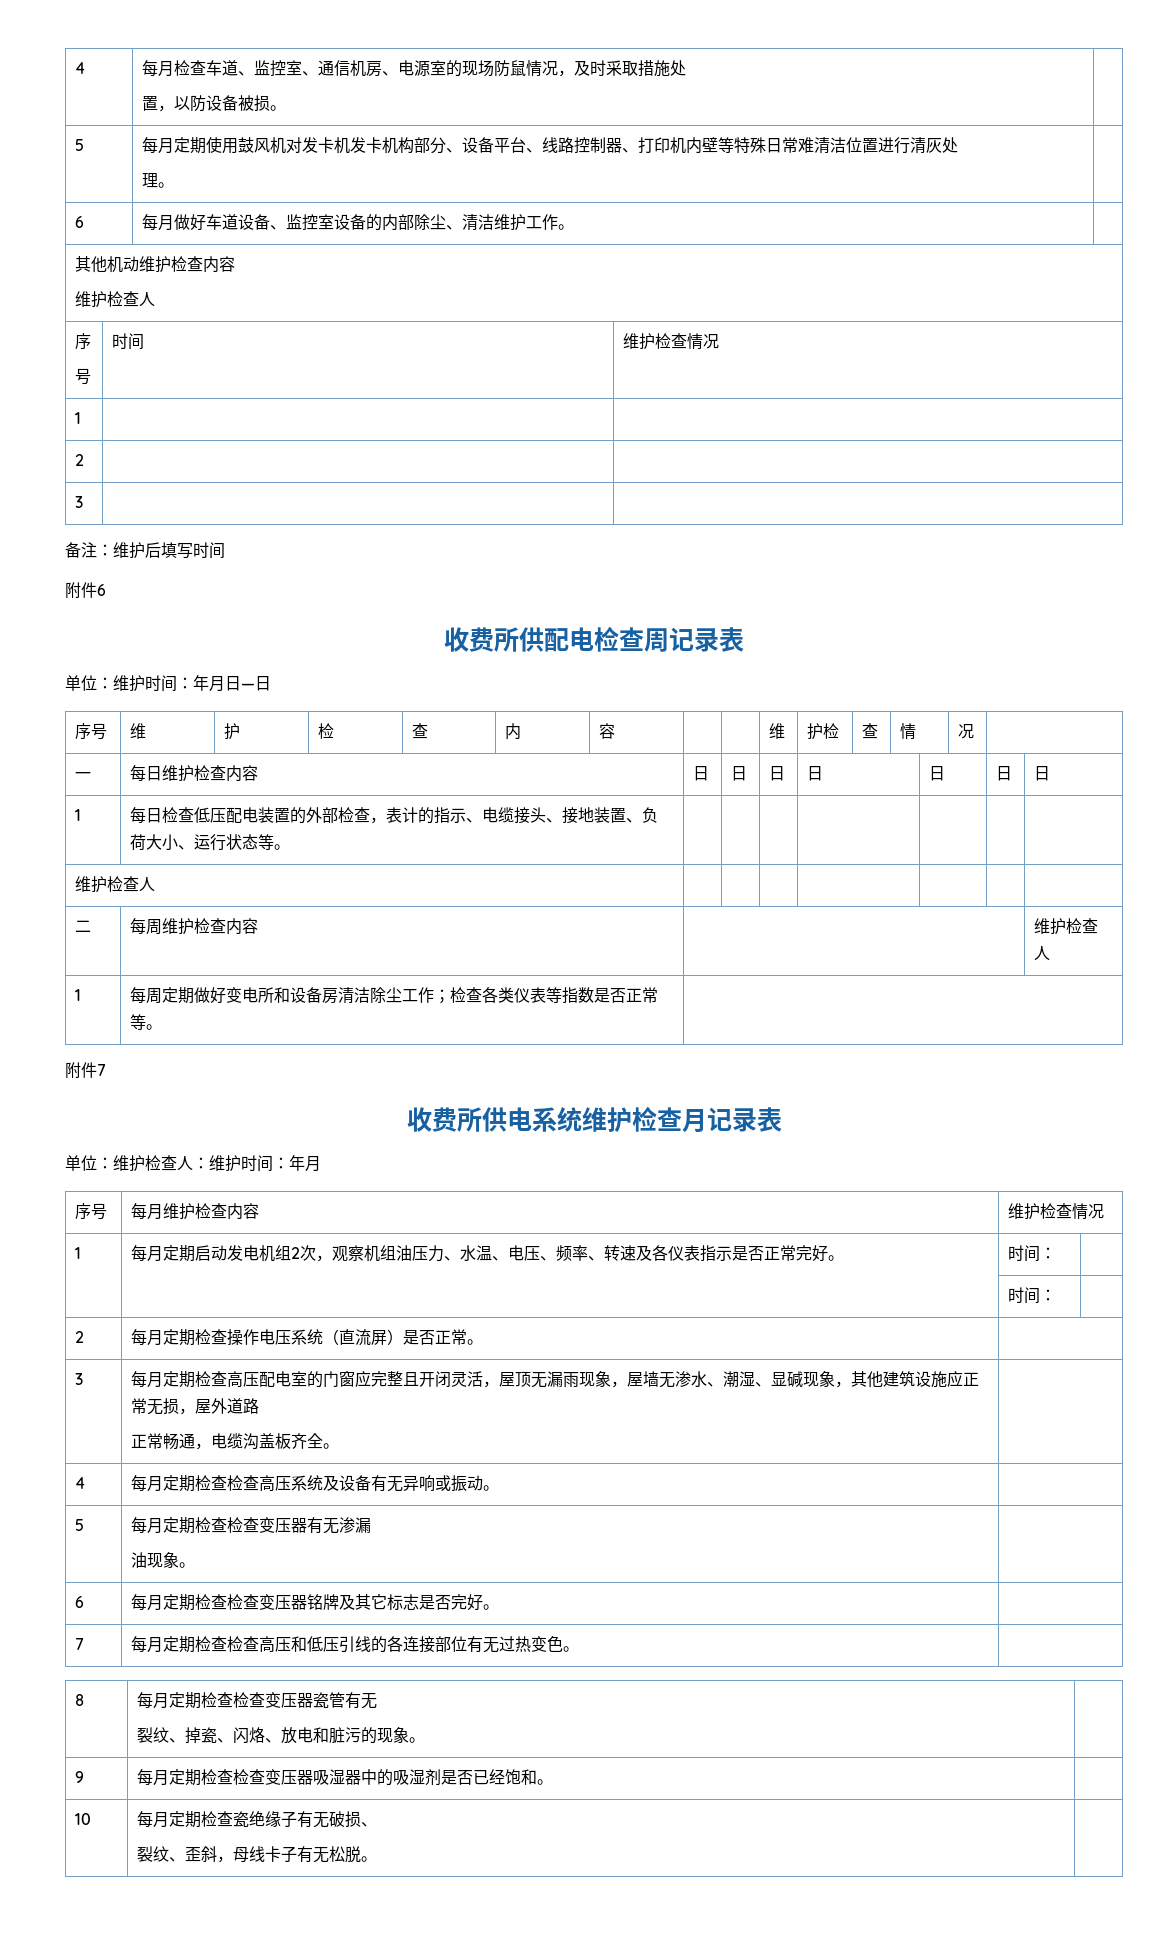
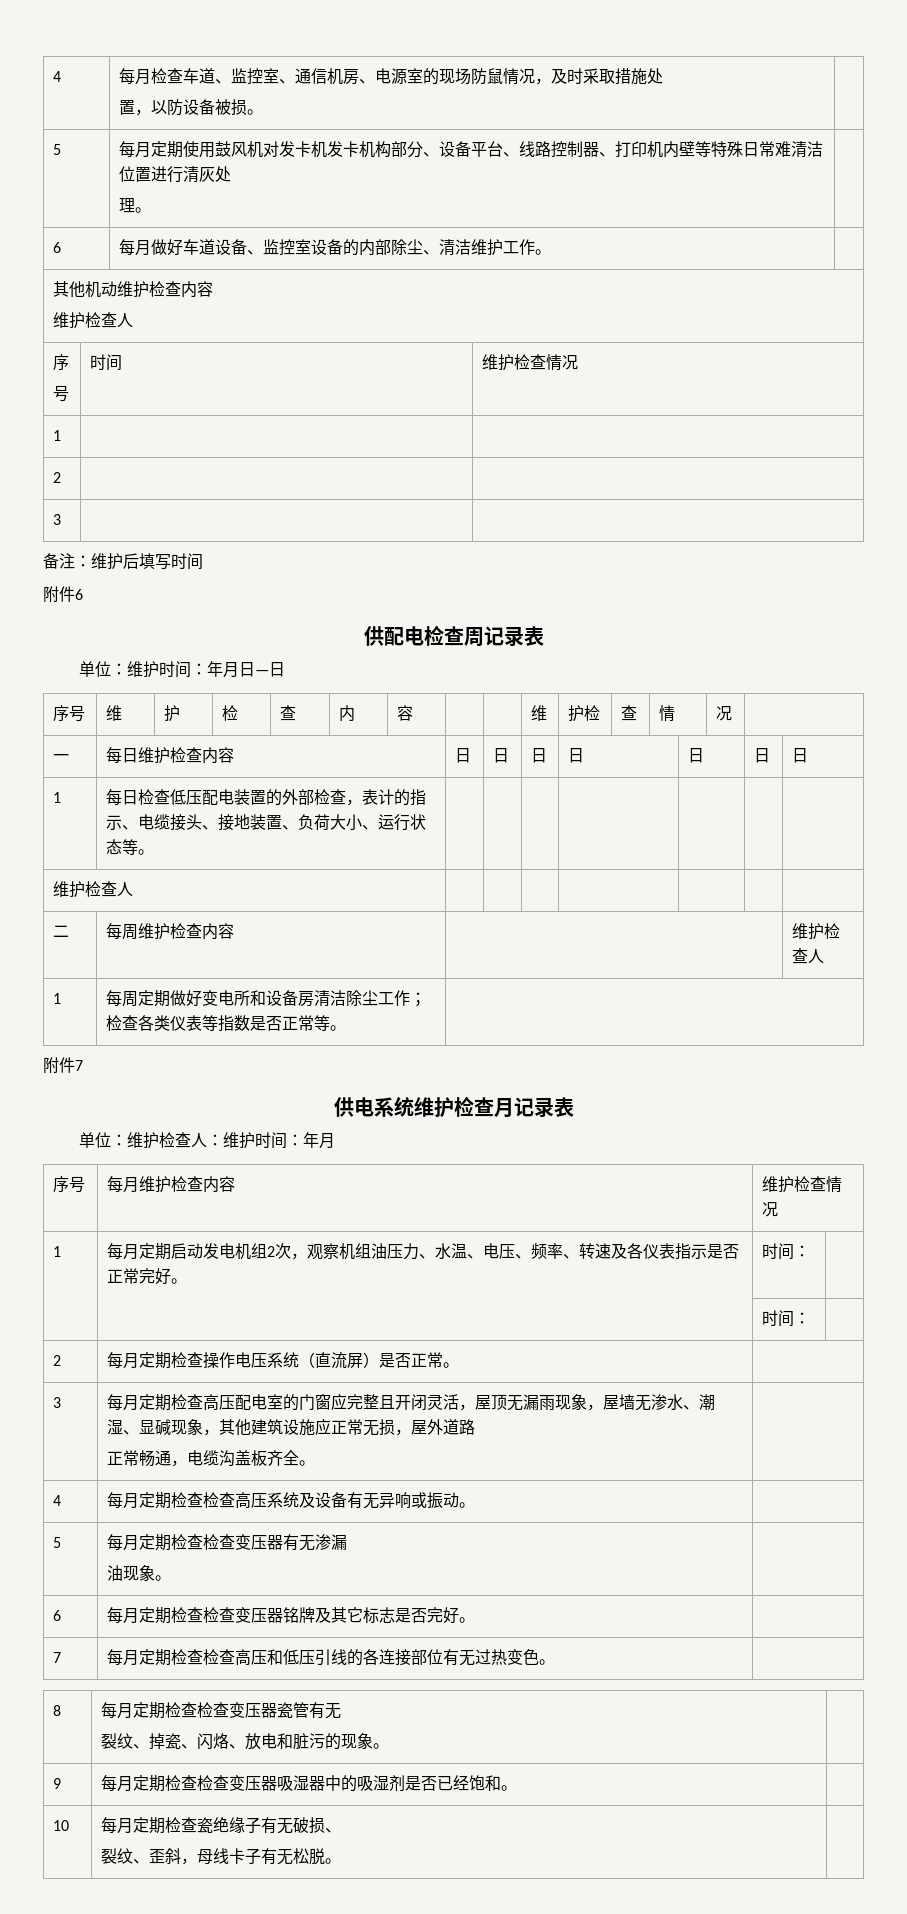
- 收费所供配电检查周记录表
+ 供配电检查周记录表
- 收费所供电系统维护检查月记录表
+ 供电系统维护检查月记录表

